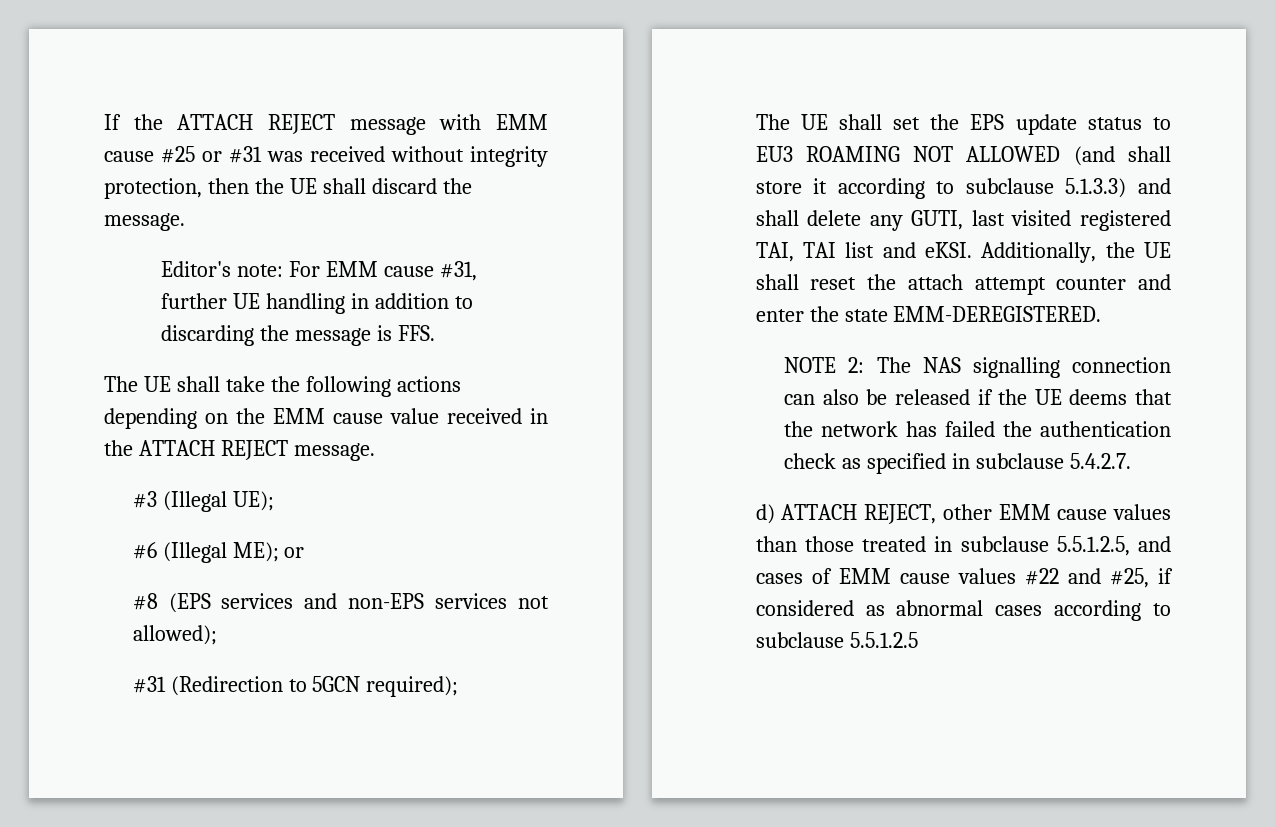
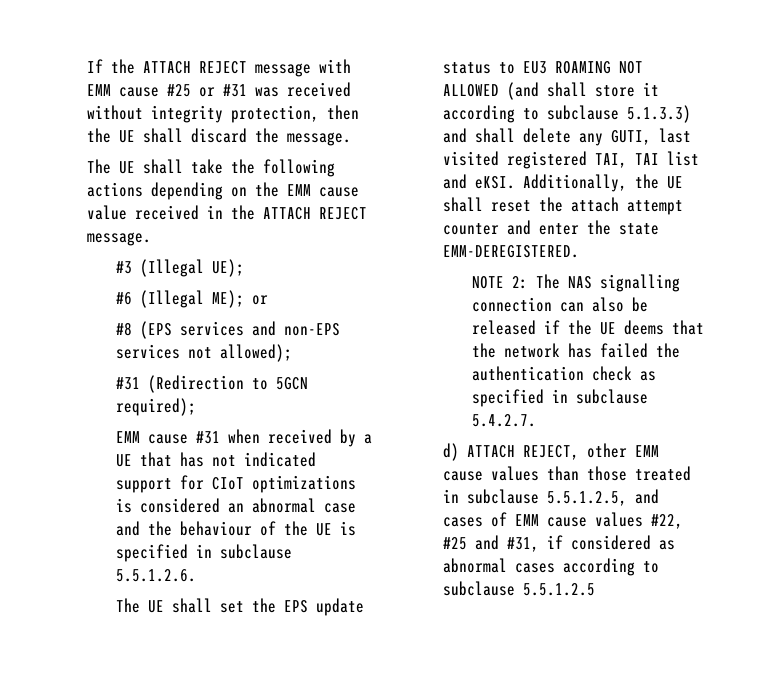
- Editor's note: For EMM cause #31, further UE handling in addition to discarding the message is FFS.
+ EMM cause #31 when received by a UE that has not indicated support for CIoT optimizations is considered an abnormal case and the behaviour of the UE is specified in subclause 5.5.1.2.6.
- d) ATTACH REJECT, other EMM cause values than those treated in subclause 5.5.1.2.5, and cases of EMM cause values #22 and #25, if considered as abnormal cases according to subclause 5.5.1.2.5
+ d) ATTACH REJECT, other EMM cause values than those treated in subclause 5.5.1.2.5, and cases of EMM cause values #22, #25 and #31, if considered as abnormal cases according to subclause 5.5.1.2.5

